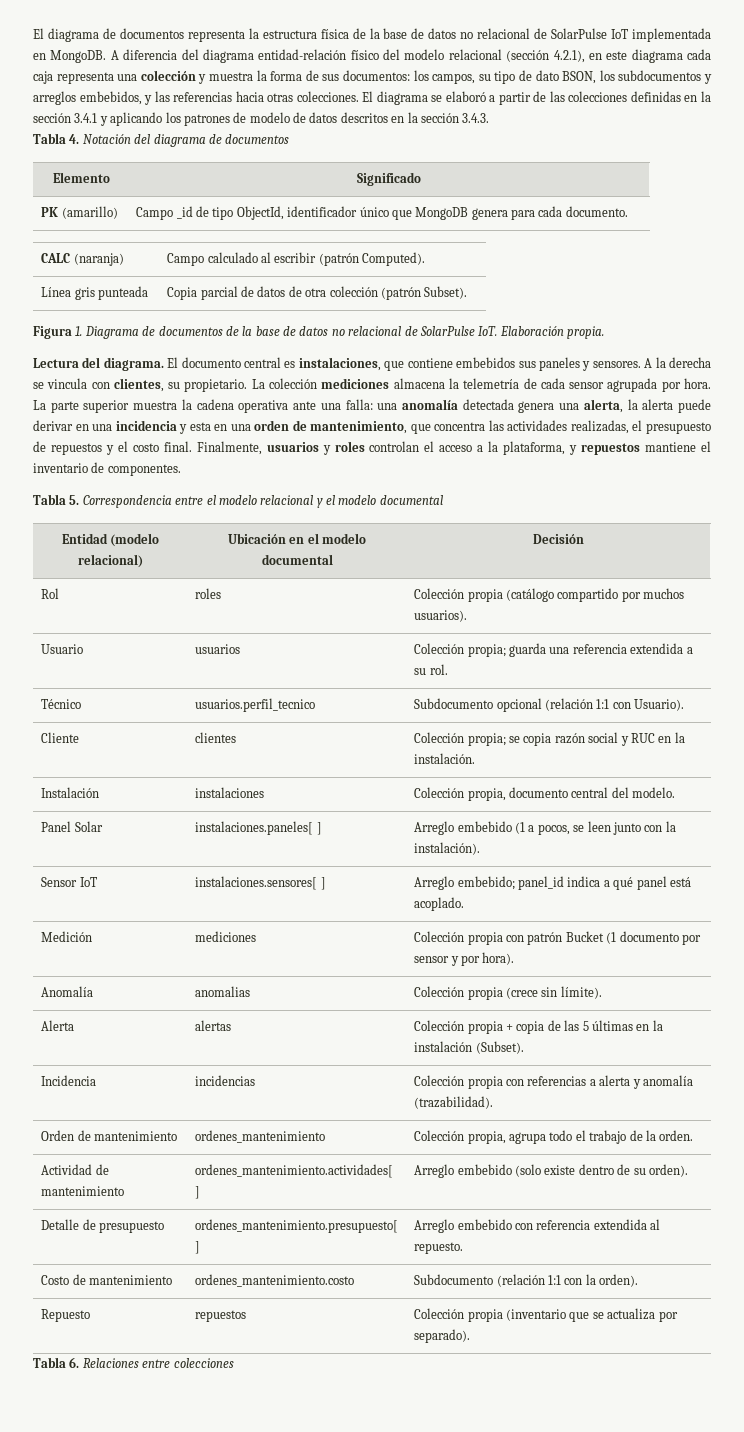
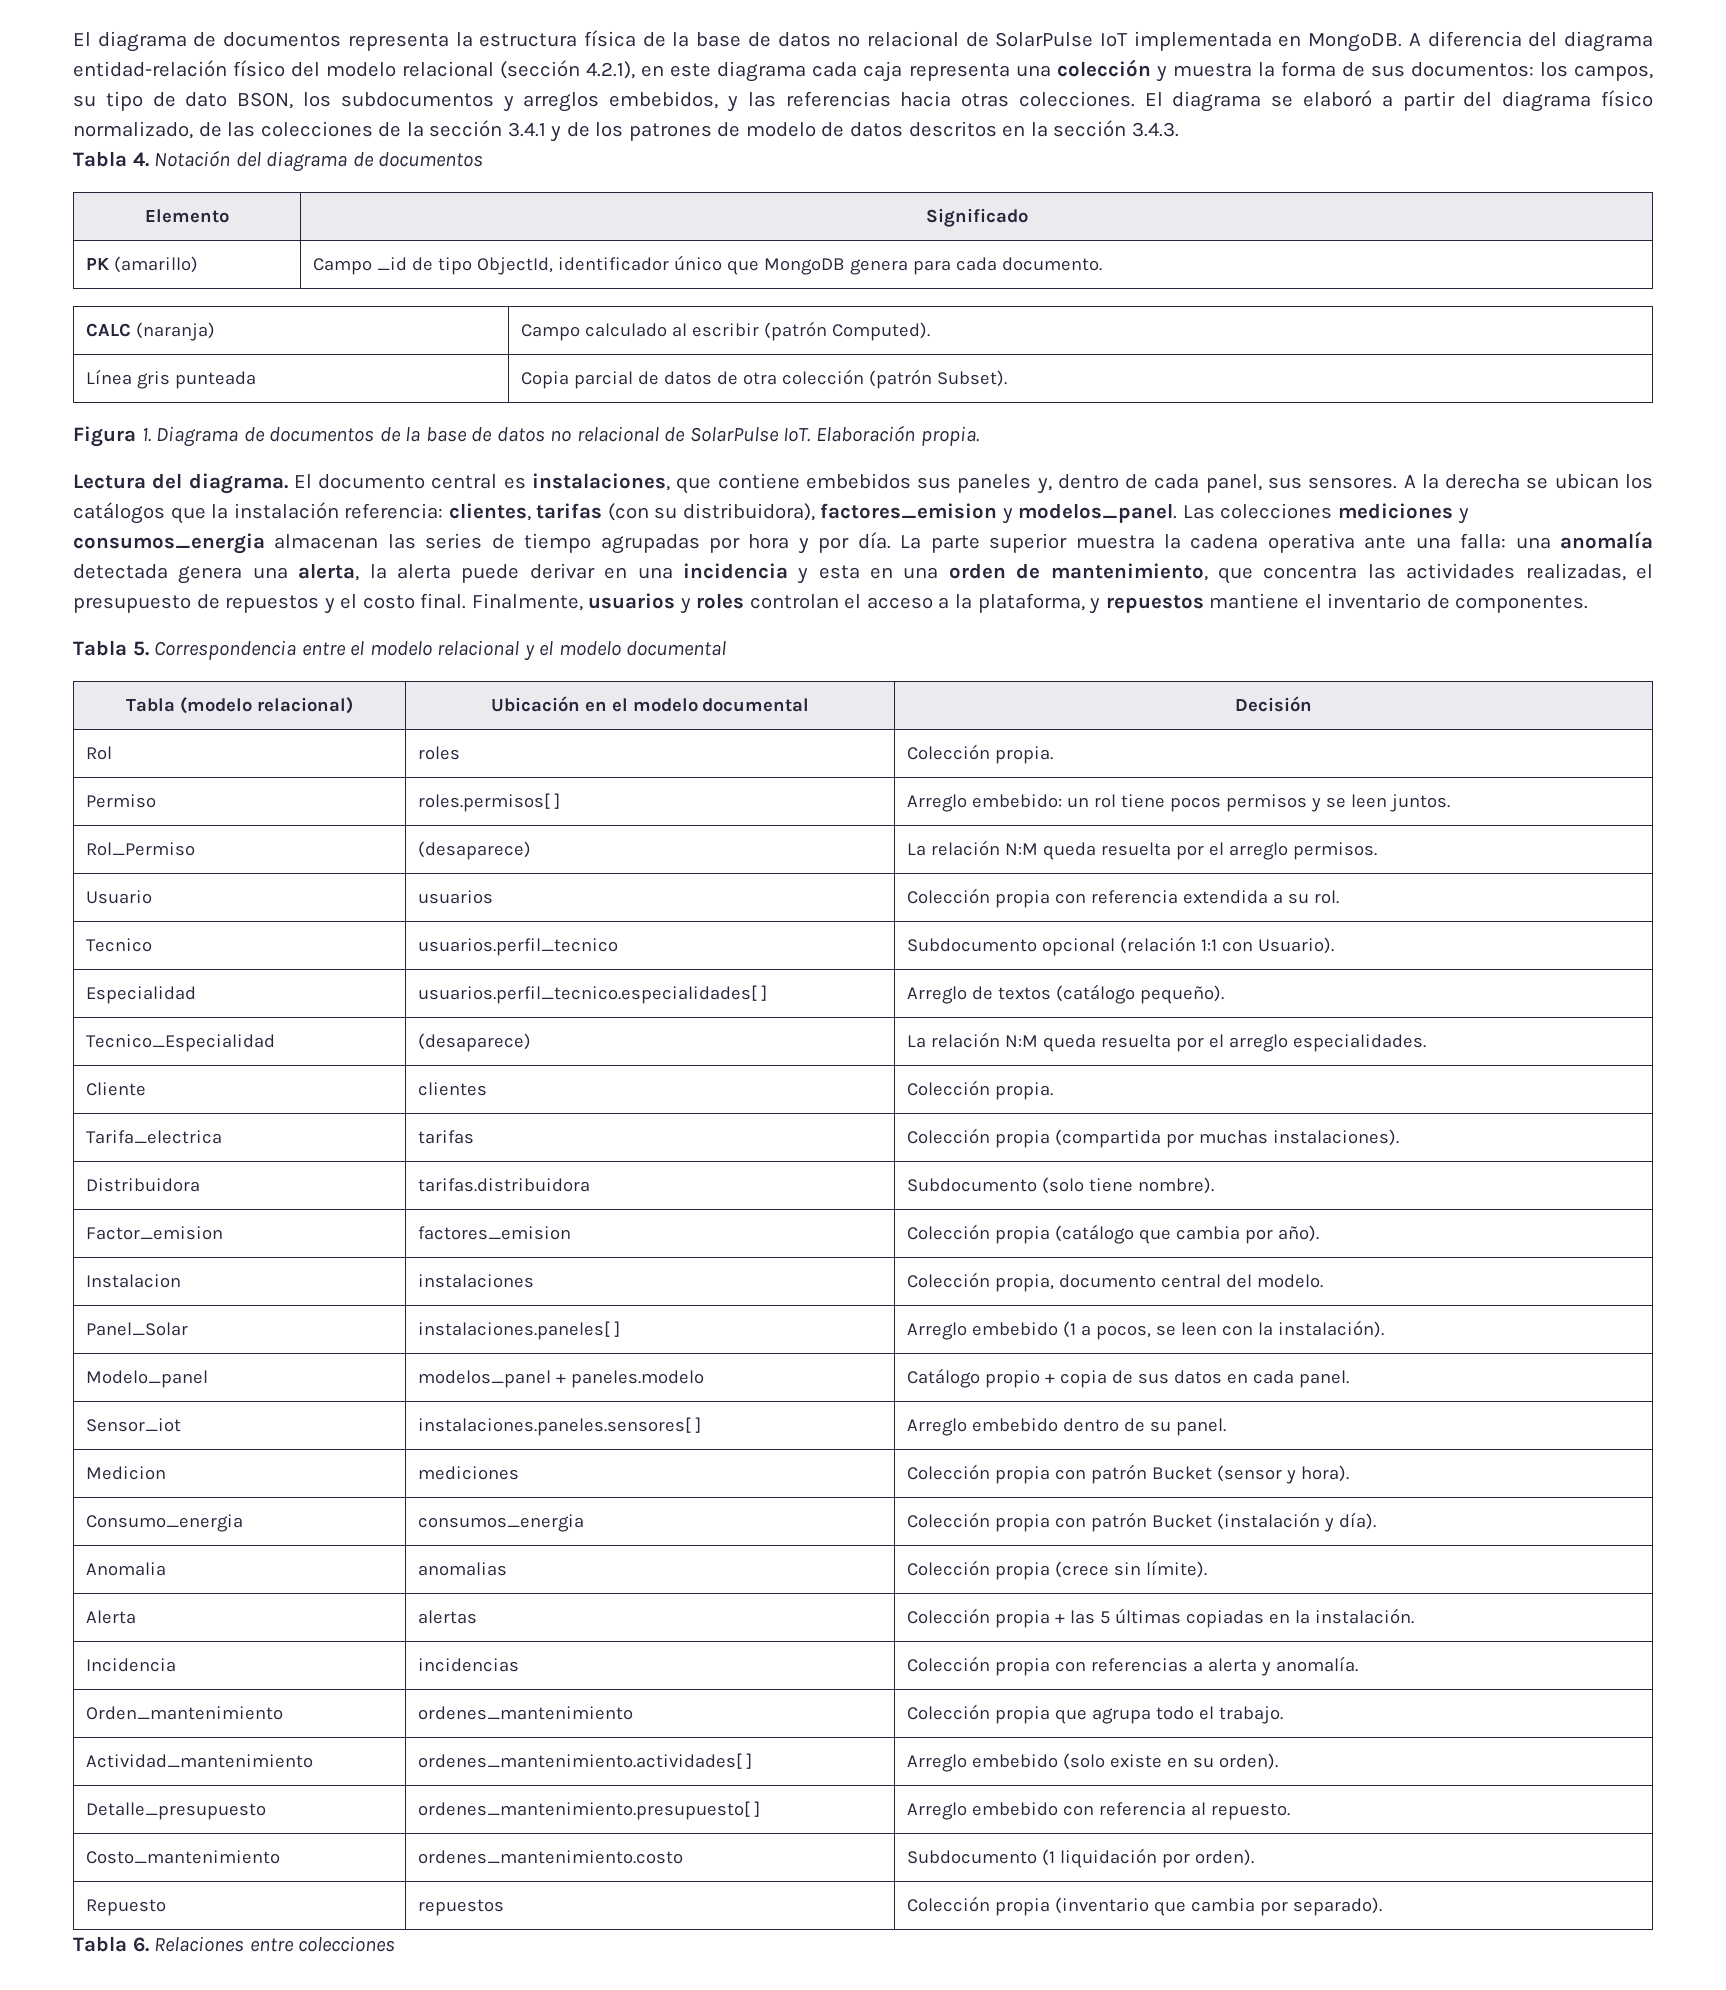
- El diagrama se elaboró a partir de las colecciones definidas en la sección 3.4.1 y aplicando los patrones de modelo de datos descritos en la sección 3.4.3.
+ El diagrama se elaboró a partir del diagrama físico normalizado, de las colecciones de la sección 3.4.1 y de los patrones de modelo de datos descritos en la sección 3.4.3.
- El documento central es instalaciones, que contiene embebidos sus paneles y sensores.
+ El documento central es instalaciones, que contiene embebidos sus paneles y, dentro de cada panel, sus sensores.
- A la derecha se vincula con clientes, su propietario. La colección mediciones almacena la telemetría de cada sensor agrupada por hora.
+ A la derecha se ubican los catálogos que la instalación referencia: clientes, tarifas (con su distribuidora), factores_emision y modelos_panel. Las colecciones mediciones y consumos_energia almacenan las series de tiempo agrupadas por hora y por día.
- Entidad (modelo relacional) | Ubicación en el modelo documental | Decisión
+ Tabla (modelo relacional) | Ubicación en el modelo documental | Decisión
- Rol | roles | Colección propia (catálogo compartido por muchos usuarios).
+ Rol | roles | Colección propia.
+ Permiso | roles.permisos[ ] | Arreglo embebido: un rol tiene pocos permisos y se leen juntos.
+ Rol_Permiso | (desaparece) | La relación N:M queda resuelta por el arreglo permisos.
- Usuario | usuarios | Colección propia; guarda una referencia extendida a su rol.
+ Usuario | usuarios | Colección propia con referencia extendida a su rol.
- Técnico | usuarios.perfil_tecnico | Subdocumento opcional (relación 1:1 con Usuario).
+ Tecnico | usuarios.perfil_tecnico | Subdocumento opcional (relación 1:1 con Usuario).
- Cliente | clientes | Colección propia; se copia razón social y RUC en la instalación.
- Instalación | instalaciones | Colección propia, documento central del modelo.
+ Especialidad | usuarios.perfil_tecnico.especialidades[ ] | Arreglo de textos (catálogo pequeño).
+ Tecnico_Especialidad | (desaparece) | La relación N:M queda resuelta por el arreglo especialidades.
+ Cliente | clientes | Colección propia.
+ Tarifa_electrica | tarifas | Colección propia (compartida por muchas instalaciones).
+ Distribuidora | tarifas.distribuidora | Subdocumento (solo tiene nombre).
+ Factor_emision | factores_emision | Colección propia (catálogo que cambia por año).
+ Instalacion | instalaciones | Colección propia, documento central del modelo.
- Panel Solar | instalaciones.paneles[ ] | Arreglo embebido (1 a pocos, se leen junto con la instalación).
+ Panel_Solar | instalaciones.paneles[ ] | Arreglo embebido (1 a pocos, se leen con la instalación).
- Sensor IoT | instalaciones.sensores[ ] | Arreglo embebido; panel_id indica a qué panel está acoplado.
- Medición | mediciones | Colección propia con patrón Bucket (1 documento por sensor y por hora).
- Anomalía | anomalias | Colección propia (crece sin límite).
+ Modelo_panel | modelos_panel + paneles.modelo | Catálogo propio + copia de sus datos en cada panel.
+ Sensor_iot | instalaciones.paneles.sensores[ ] | Arreglo embebido dentro de su panel.
+ Medicion | mediciones | Colección propia con patrón Bucket (sensor y hora).
+ Consumo_energia | consumos_energia | Colección propia con patrón Bucket (instalación y día).
+ Anomalia | anomalias | Colección propia (crece sin límite).
- Alerta | alertas | Colección propia + copia de las 5 últimas en la instalación (Subset).
+ Alerta | alertas | Colección propia + las 5 últimas copiadas en la instalación.
- Incidencia | incidencias | Colección propia con referencias a alerta y anomalía (trazabilidad).
- Orden de mantenimiento | ordenes_mantenimiento | Colección propia, agrupa todo el trabajo de la orden.
- Actividad de mantenimiento | ordenes_mantenimiento.actividades[ ] | Arreglo embebido (solo existe dentro de su orden).
+ Incidencia | incidencias | Colección propia con referencias a alerta y anomalía.
+ Orden_mantenimiento | ordenes_mantenimiento | Colección propia que agrupa todo el trabajo.
+ Actividad_mantenimiento | ordenes_mantenimiento.actividades[ ] | Arreglo embebido (solo existe en su orden).
- Detalle de presupuesto | ordenes_mantenimiento.presupuesto[ ] | Arreglo embebido con referencia extendida al repuesto.
+ Detalle_presupuesto | ordenes_mantenimiento.presupuesto[ ] | Arreglo embebido con referencia al repuesto.
- Costo de mantenimiento | ordenes_mantenimiento.costo | Subdocumento (relación 1:1 con la orden).
+ Costo_mantenimiento | ordenes_mantenimiento.costo | Subdocumento (1 liquidación por orden).
- Repuesto | repuestos | Colección propia (inventario que se actualiza por separado).
+ Repuesto | repuestos | Colección propia (inventario que cambia por separado).

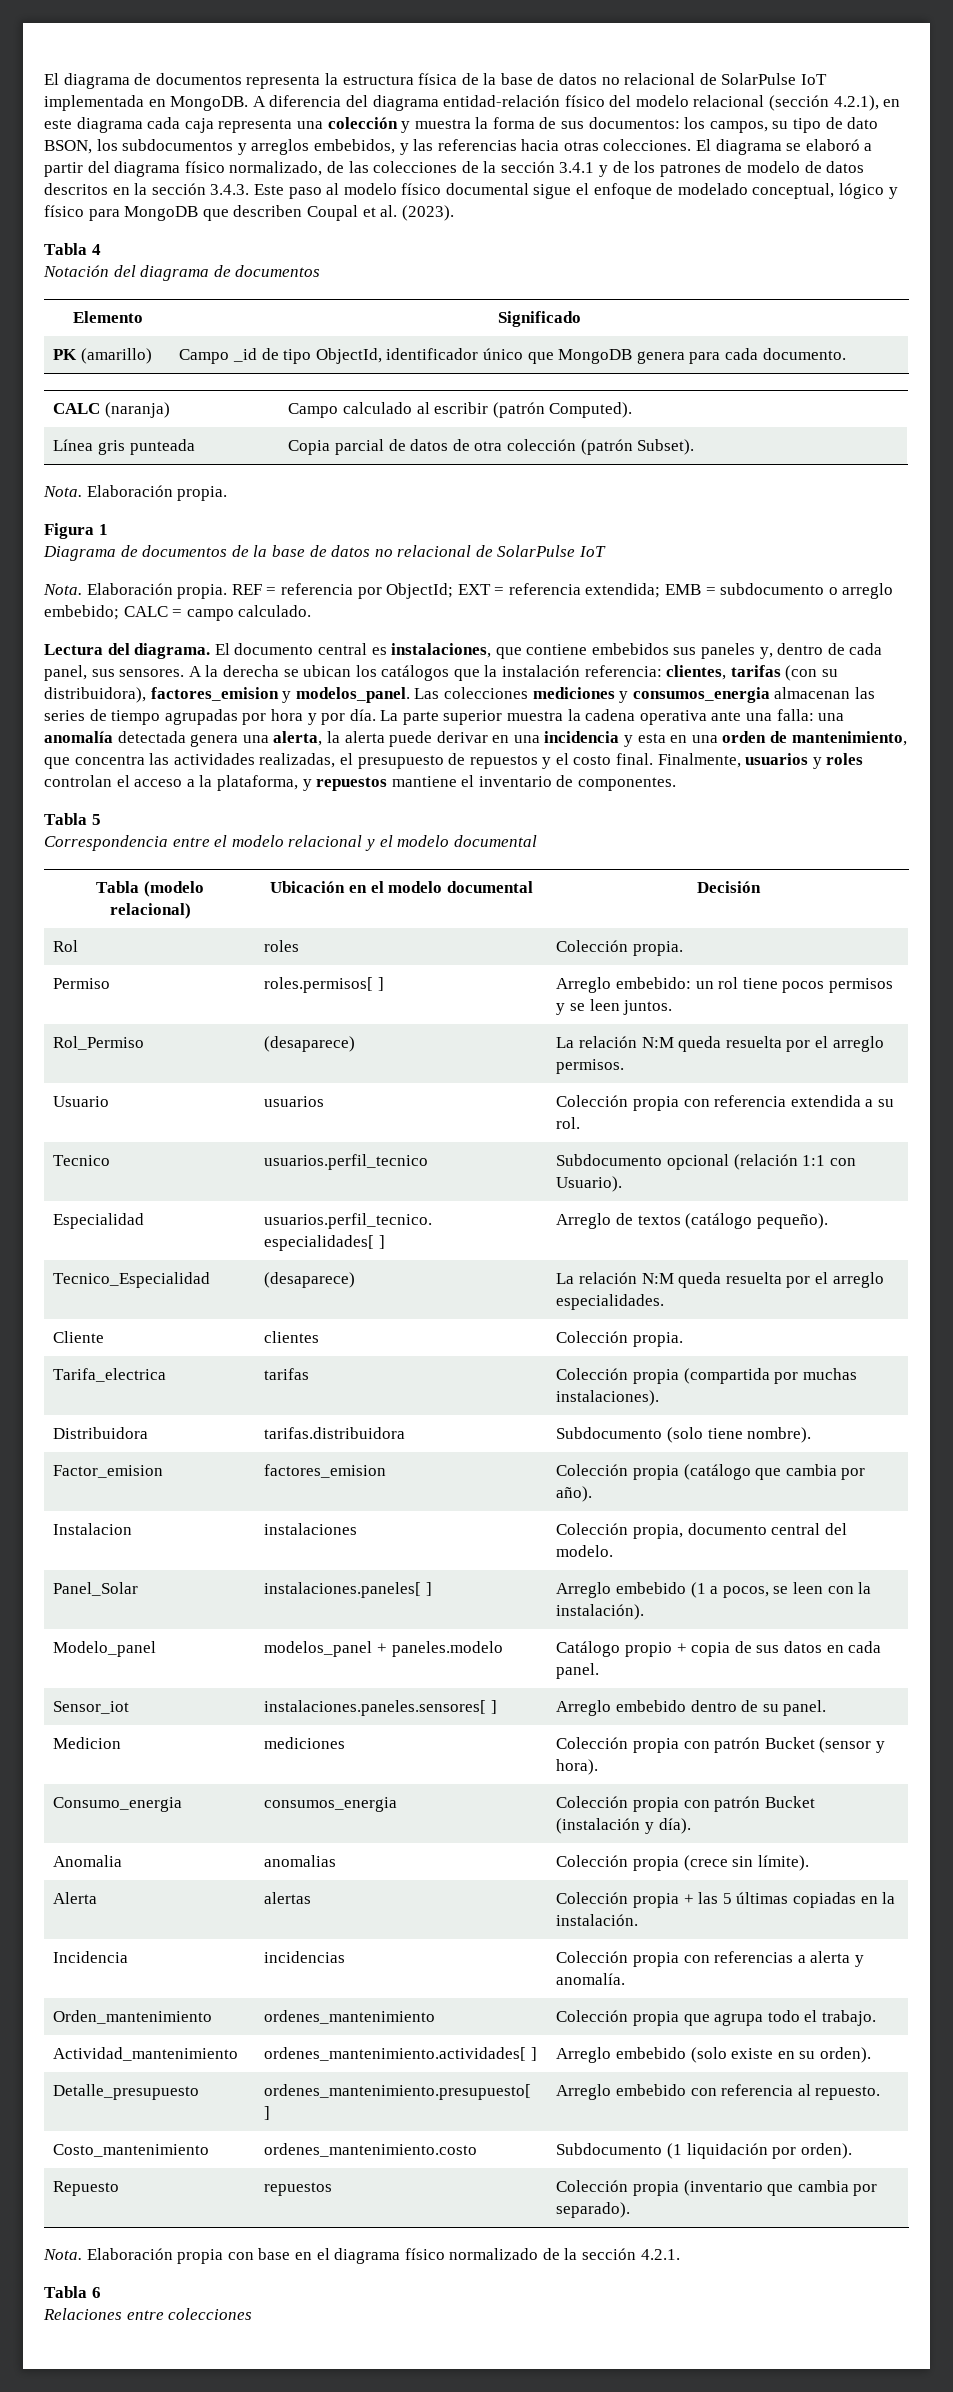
- El diagrama se elaboró a partir del diagrama físico normalizado, de las colecciones de la sección 3.4.1 y de los patrones de modelo de datos descritos en la sección 3.4.3.
- Tabla 4. Notación del diagrama de documentos
+ El diagrama se elaboró a partir del diagrama físico normalizado, de las colecciones de la sección 3.4.1 y de los patrones de modelo de datos descritos en la sección 3.4.3. Este paso al modelo físico documental sigue el enfoque de modelado conceptual, lógico y físico para MongoDB que describen Coupal et al. (2023).
+ Tabla 4
+ Notación del diagrama de documentos
  Línea gris punteada | Copia parcial de datos de otra colección (patrón Subset).
+ Nota. Elaboración propia.
- Figura 1. Diagrama de documentos de la base de datos no relacional de SolarPulse IoT. Elaboración propia.
+ Figura 1
+ Diagrama de documentos de la base de datos no relacional de SolarPulse IoT
+ Nota. Elaboración propia. REF = referencia por ObjectId; EXT = referencia extendida; EMB = subdocumento o arreglo embebido; CALC = campo calculado.
- Tabla 5. Correspondencia entre el modelo relacional y el modelo documental
+ Tabla 5
+ Correspondencia entre el modelo relacional y el modelo documental
- Tabla 6. Relaciones entre colecciones
+ Nota. Elaboración propia con base en el diagrama físico normalizado de la sección 4.2.1.
+ Tabla 6
+ Relaciones entre colecciones

